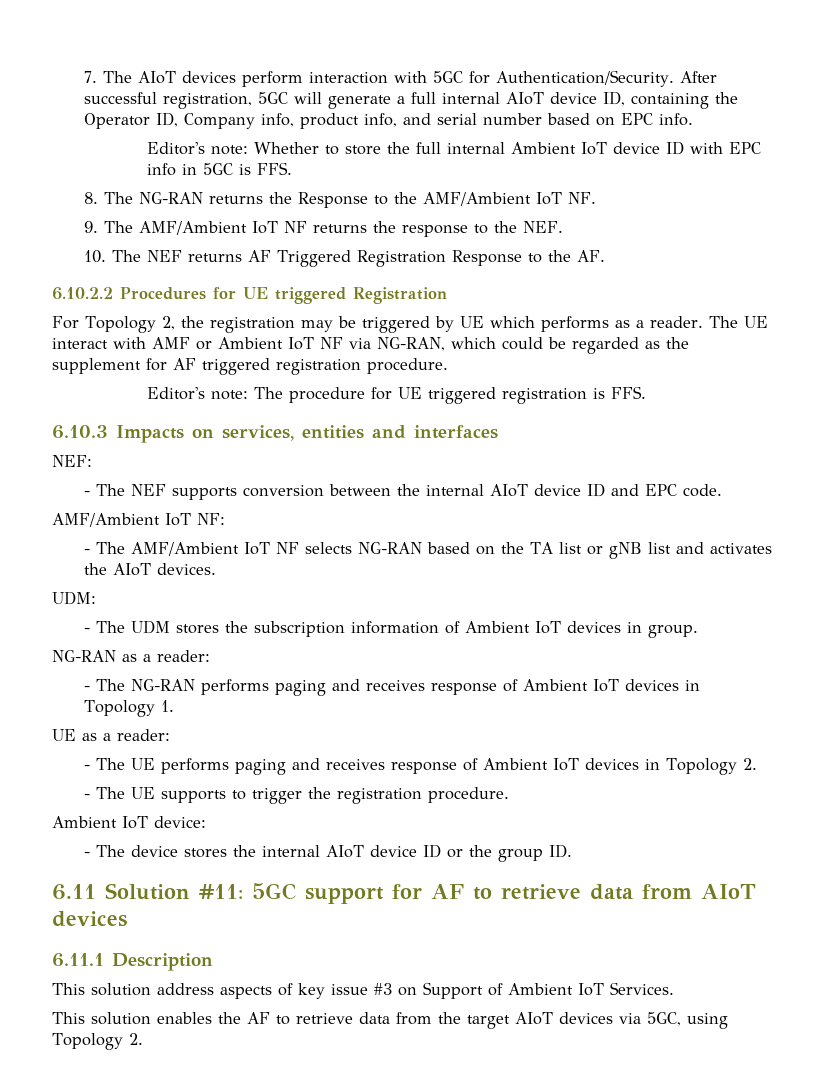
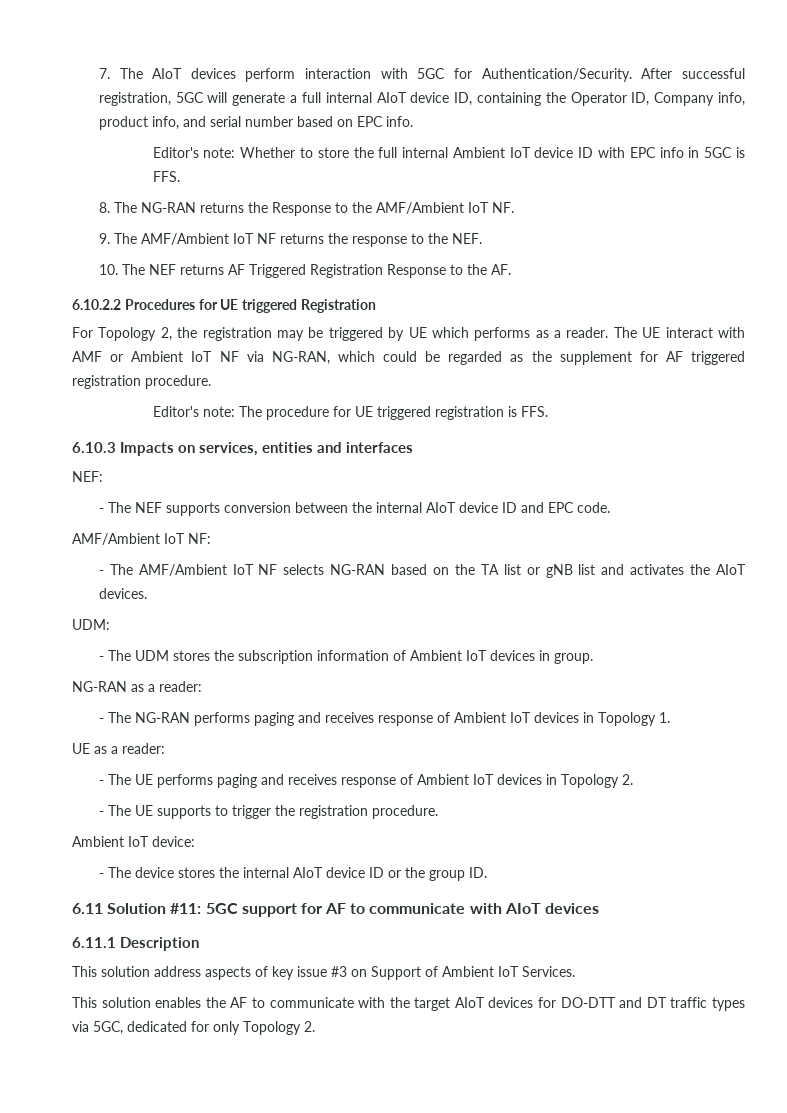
- 6.11 Solution #11: 5GC support for AF to retrieve data from AIoT devices
+ 6.11 Solution #11: 5GC support for AF to communicate with AIoT devices
- This solution enables the AF to retrieve data from the target AIoT devices via 5GC, using Topology 2.
+ This solution enables the AF to communicate with the target AIoT devices for DO-DTT and DT traffic types via 5GC, dedicated for only Topology 2.

